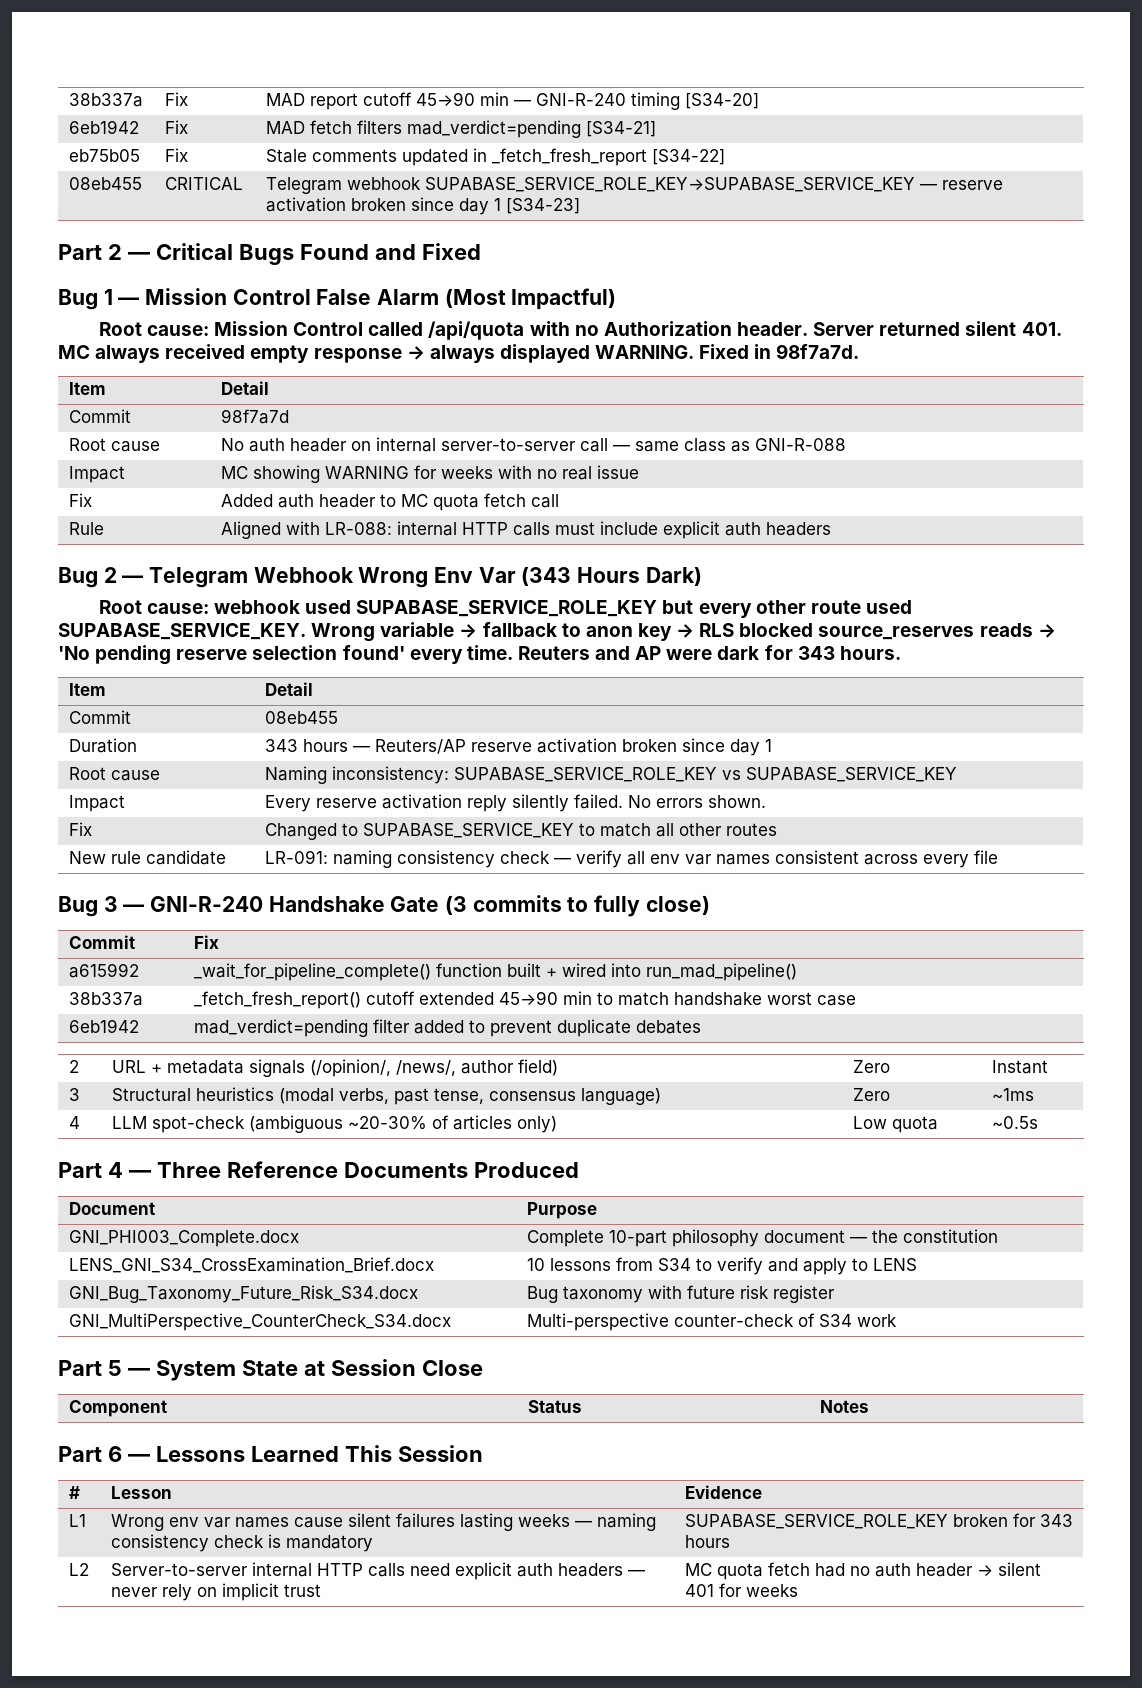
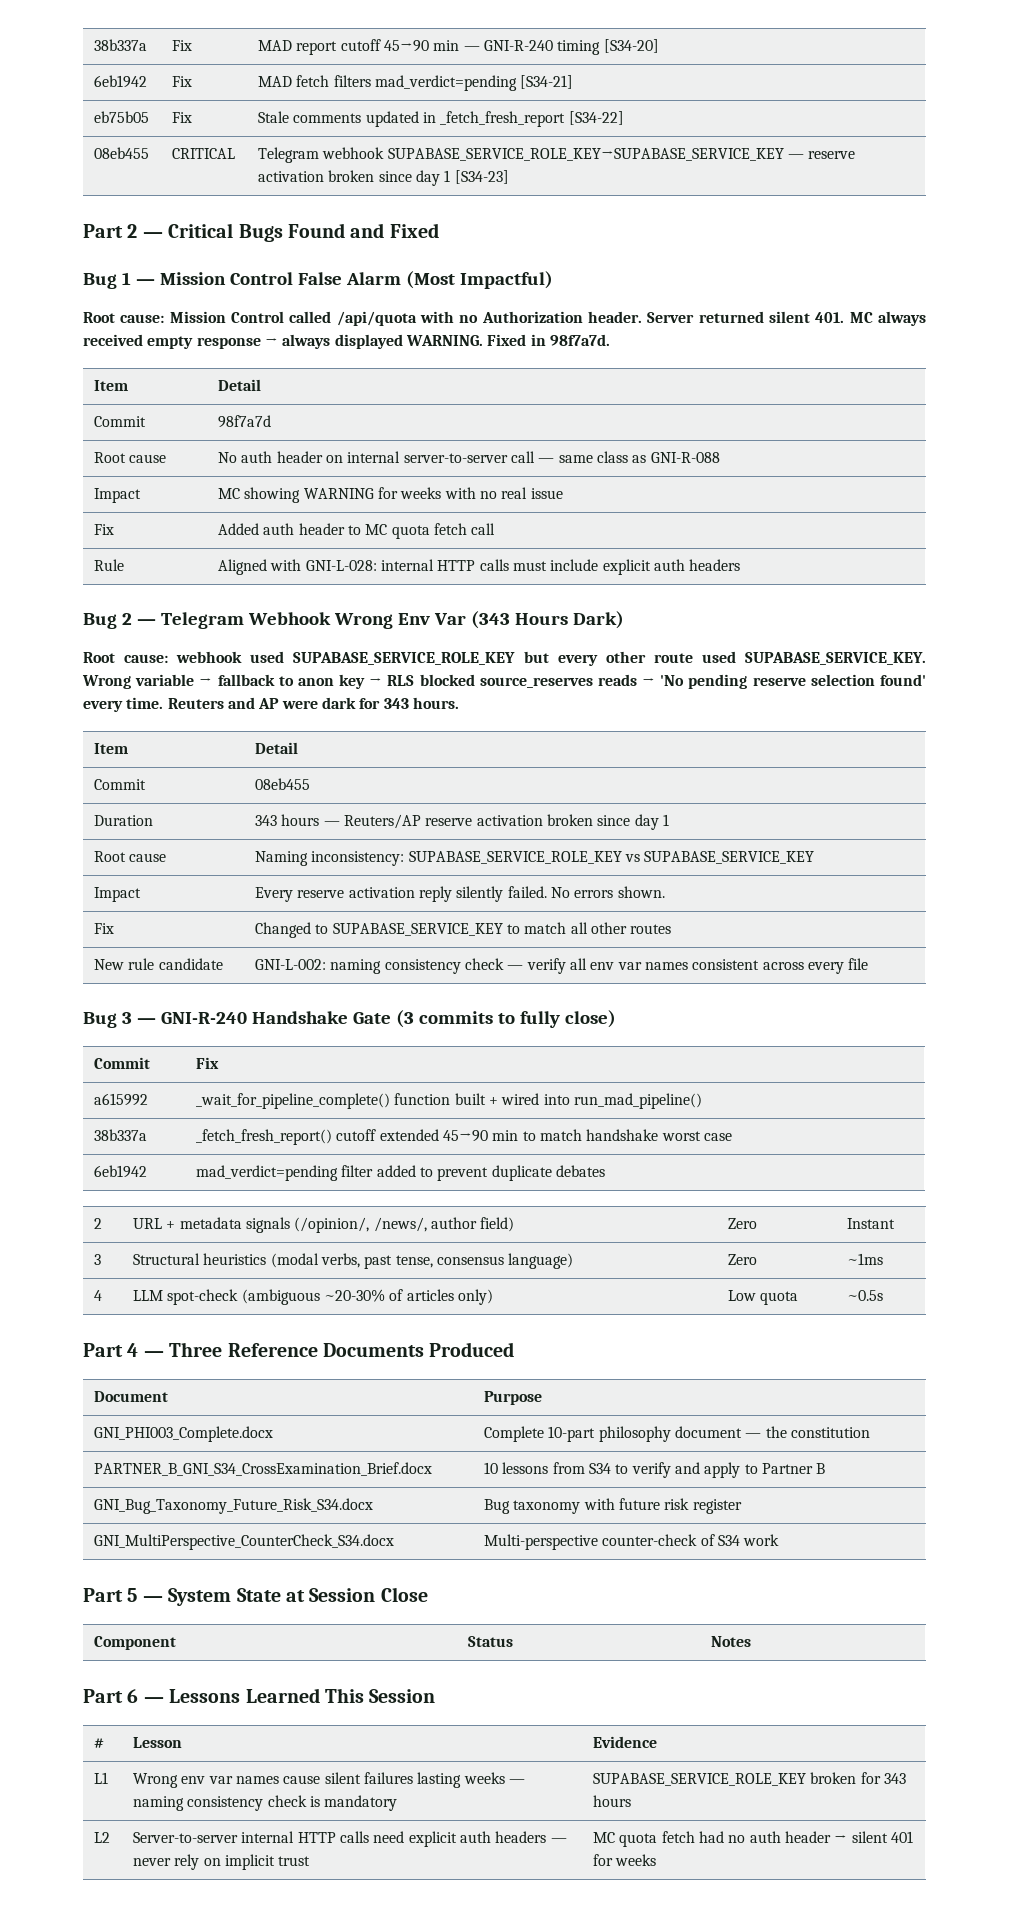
- Rule | Aligned with LR-088: internal HTTP calls must include explicit auth headers
+ Rule | Aligned with GNI-L-028: internal HTTP calls must include explicit auth headers
- New rule candidate | LR-091: naming consistency check — verify all env var names consistent across every file
+ New rule candidate | GNI-L-002: naming consistency check — verify all env var names consistent across every file
- LENS_GNI_S34_CrossExamination_Brief.docx | 10 lessons from S34 to verify and apply to LENS
+ PARTNER_B_GNI_S34_CrossExamination_Brief.docx | 10 lessons from S34 to verify and apply to Partner B

